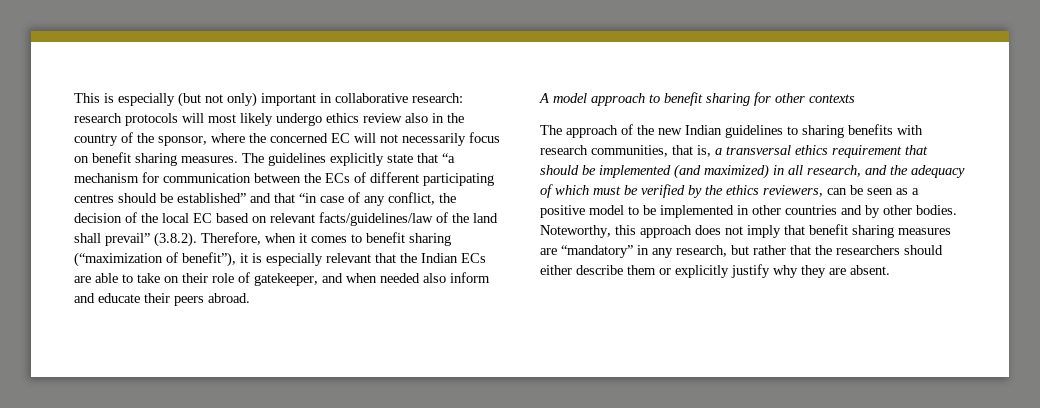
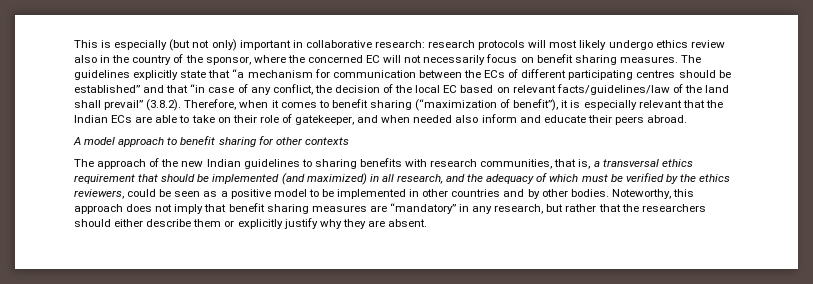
- The approach of the new Indian guidelines to sharing benefits with research communities, that is, a transversal ethics requirement that should be implemented (and maximized) in all research, and the adequacy of which must be verified by the ethics reviewers, can be seen as a positive model to be implemented in other countries and by other bodies.
+ The approach of the new Indian guidelines to sharing benefits with research communities, that is, a transversal ethics requirement that should be implemented (and maximized) in all research, and the adequacy of which must be verified by the ethics reviewers, could be seen as a positive model to be implemented in other countries and by other bodies.

